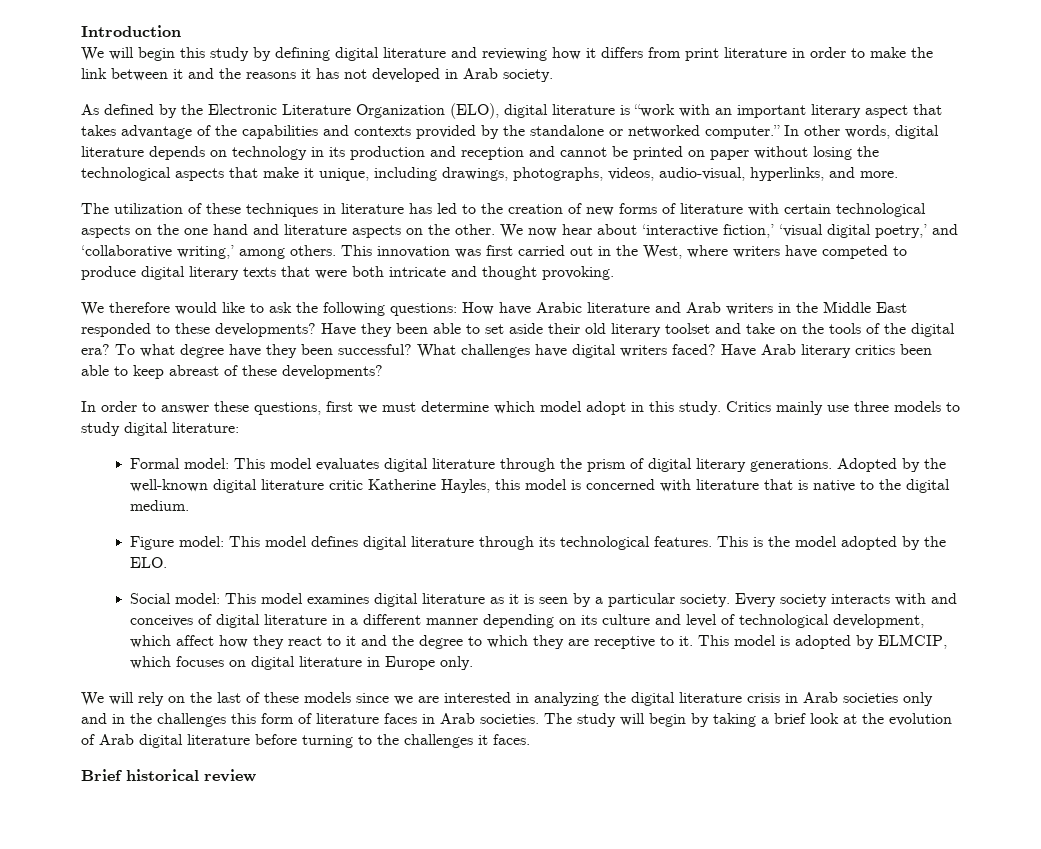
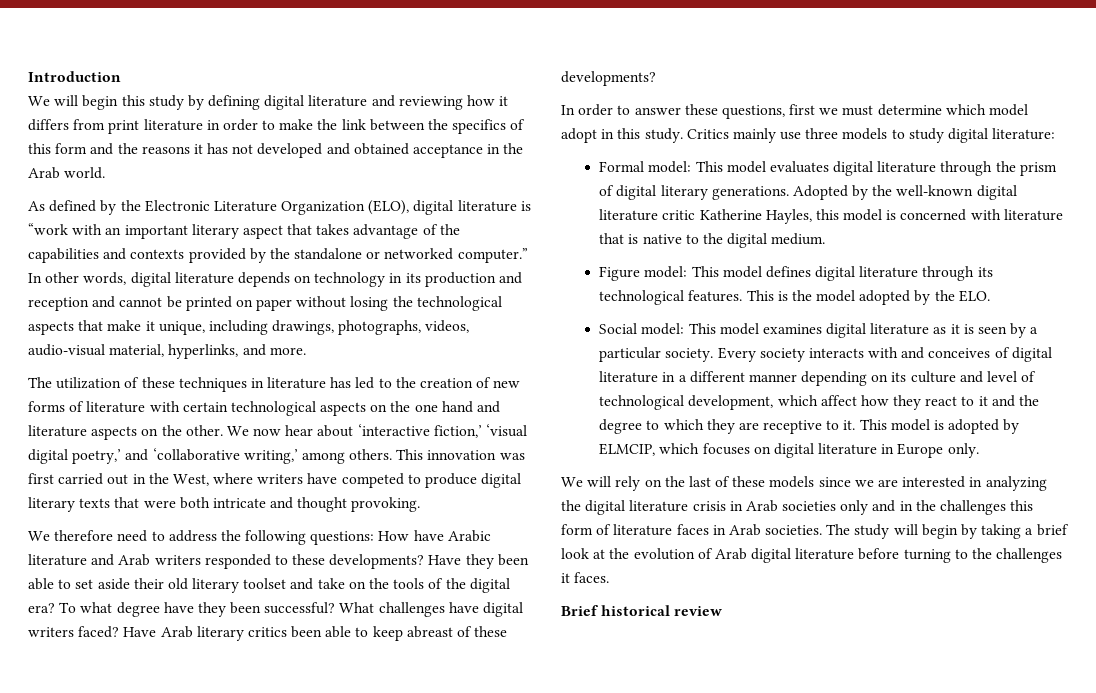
- We will begin this study by defining digital literature and reviewing how it differs from print literature in order to make the link between it and the reasons it has not developed in Arab society.
+ We will begin this study by defining digital literature and reviewing how it differs from print literature in order to make the link between the specifics of this form and the reasons it has not developed and obtained acceptance in the Arab world.
- In other words, digital literature depends on technology in its production and reception and cannot be printed on paper without losing the technological aspects that make it unique, including drawings, photographs, videos, audio-visual, hyperlinks, and more.
+ In other words, digital literature depends on technology in its production and reception and cannot be printed on paper without losing the technological aspects that make it unique, including drawings, photographs, videos, audio-visual material, hyperlinks, and more.
- We therefore would like to ask the following questions: How have Arabic literature and Arab writers in the Middle East responded to these developments?
+ We therefore need to address the following questions: How have Arabic literature and Arab writers responded to these developments?

